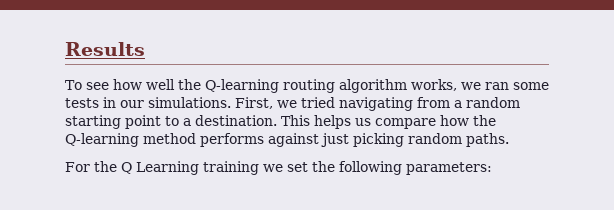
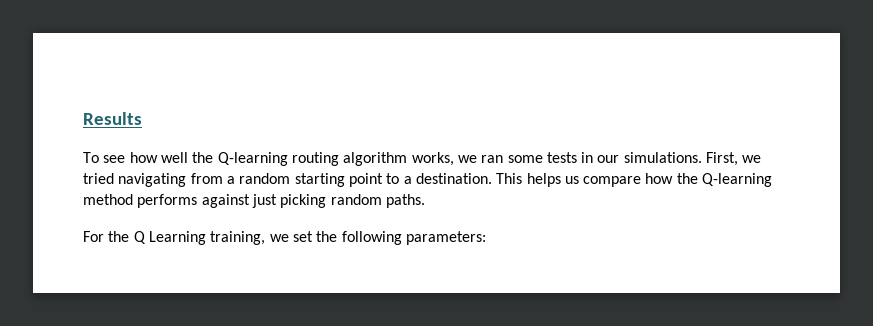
- For the Q Learning training we set the following parameters:
+ For the Q Learning training, we set the following parameters:

